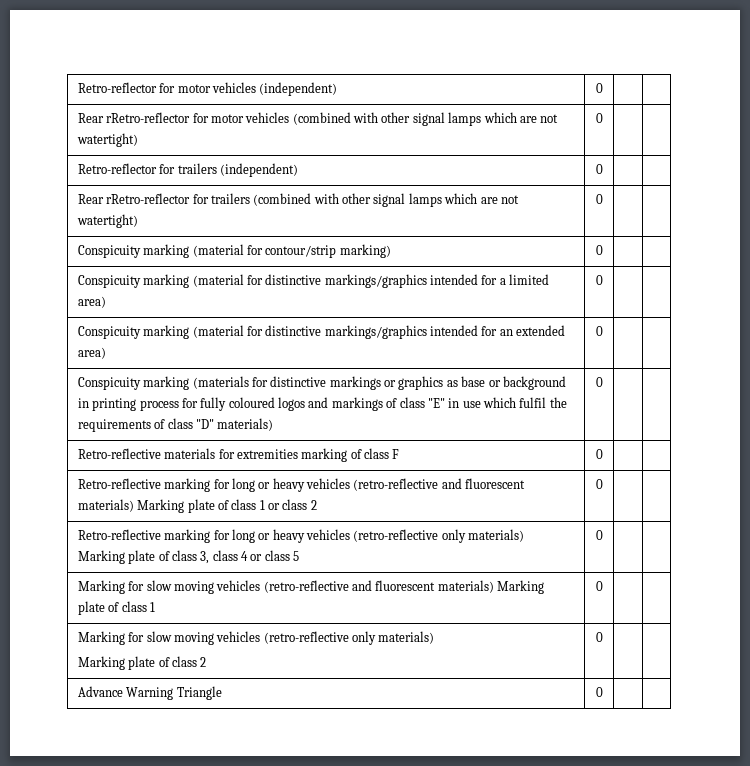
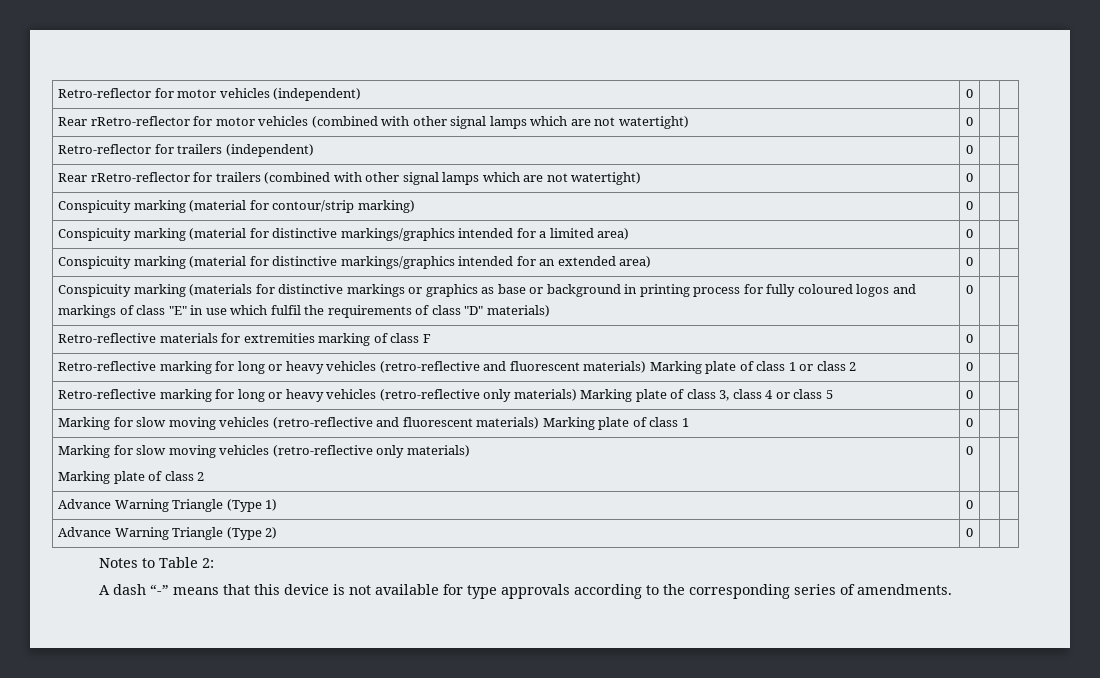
- Advance Warning Triangle | 0 | |
+ Advance Warning Triangle (Type 1) | 0 | |
+ Advance Warning Triangle (Type 2) | 0 | |
+ Notes to Table 2:
+ A dash “-” means that this device is not available for type approvals according to the corresponding series of amendments.

